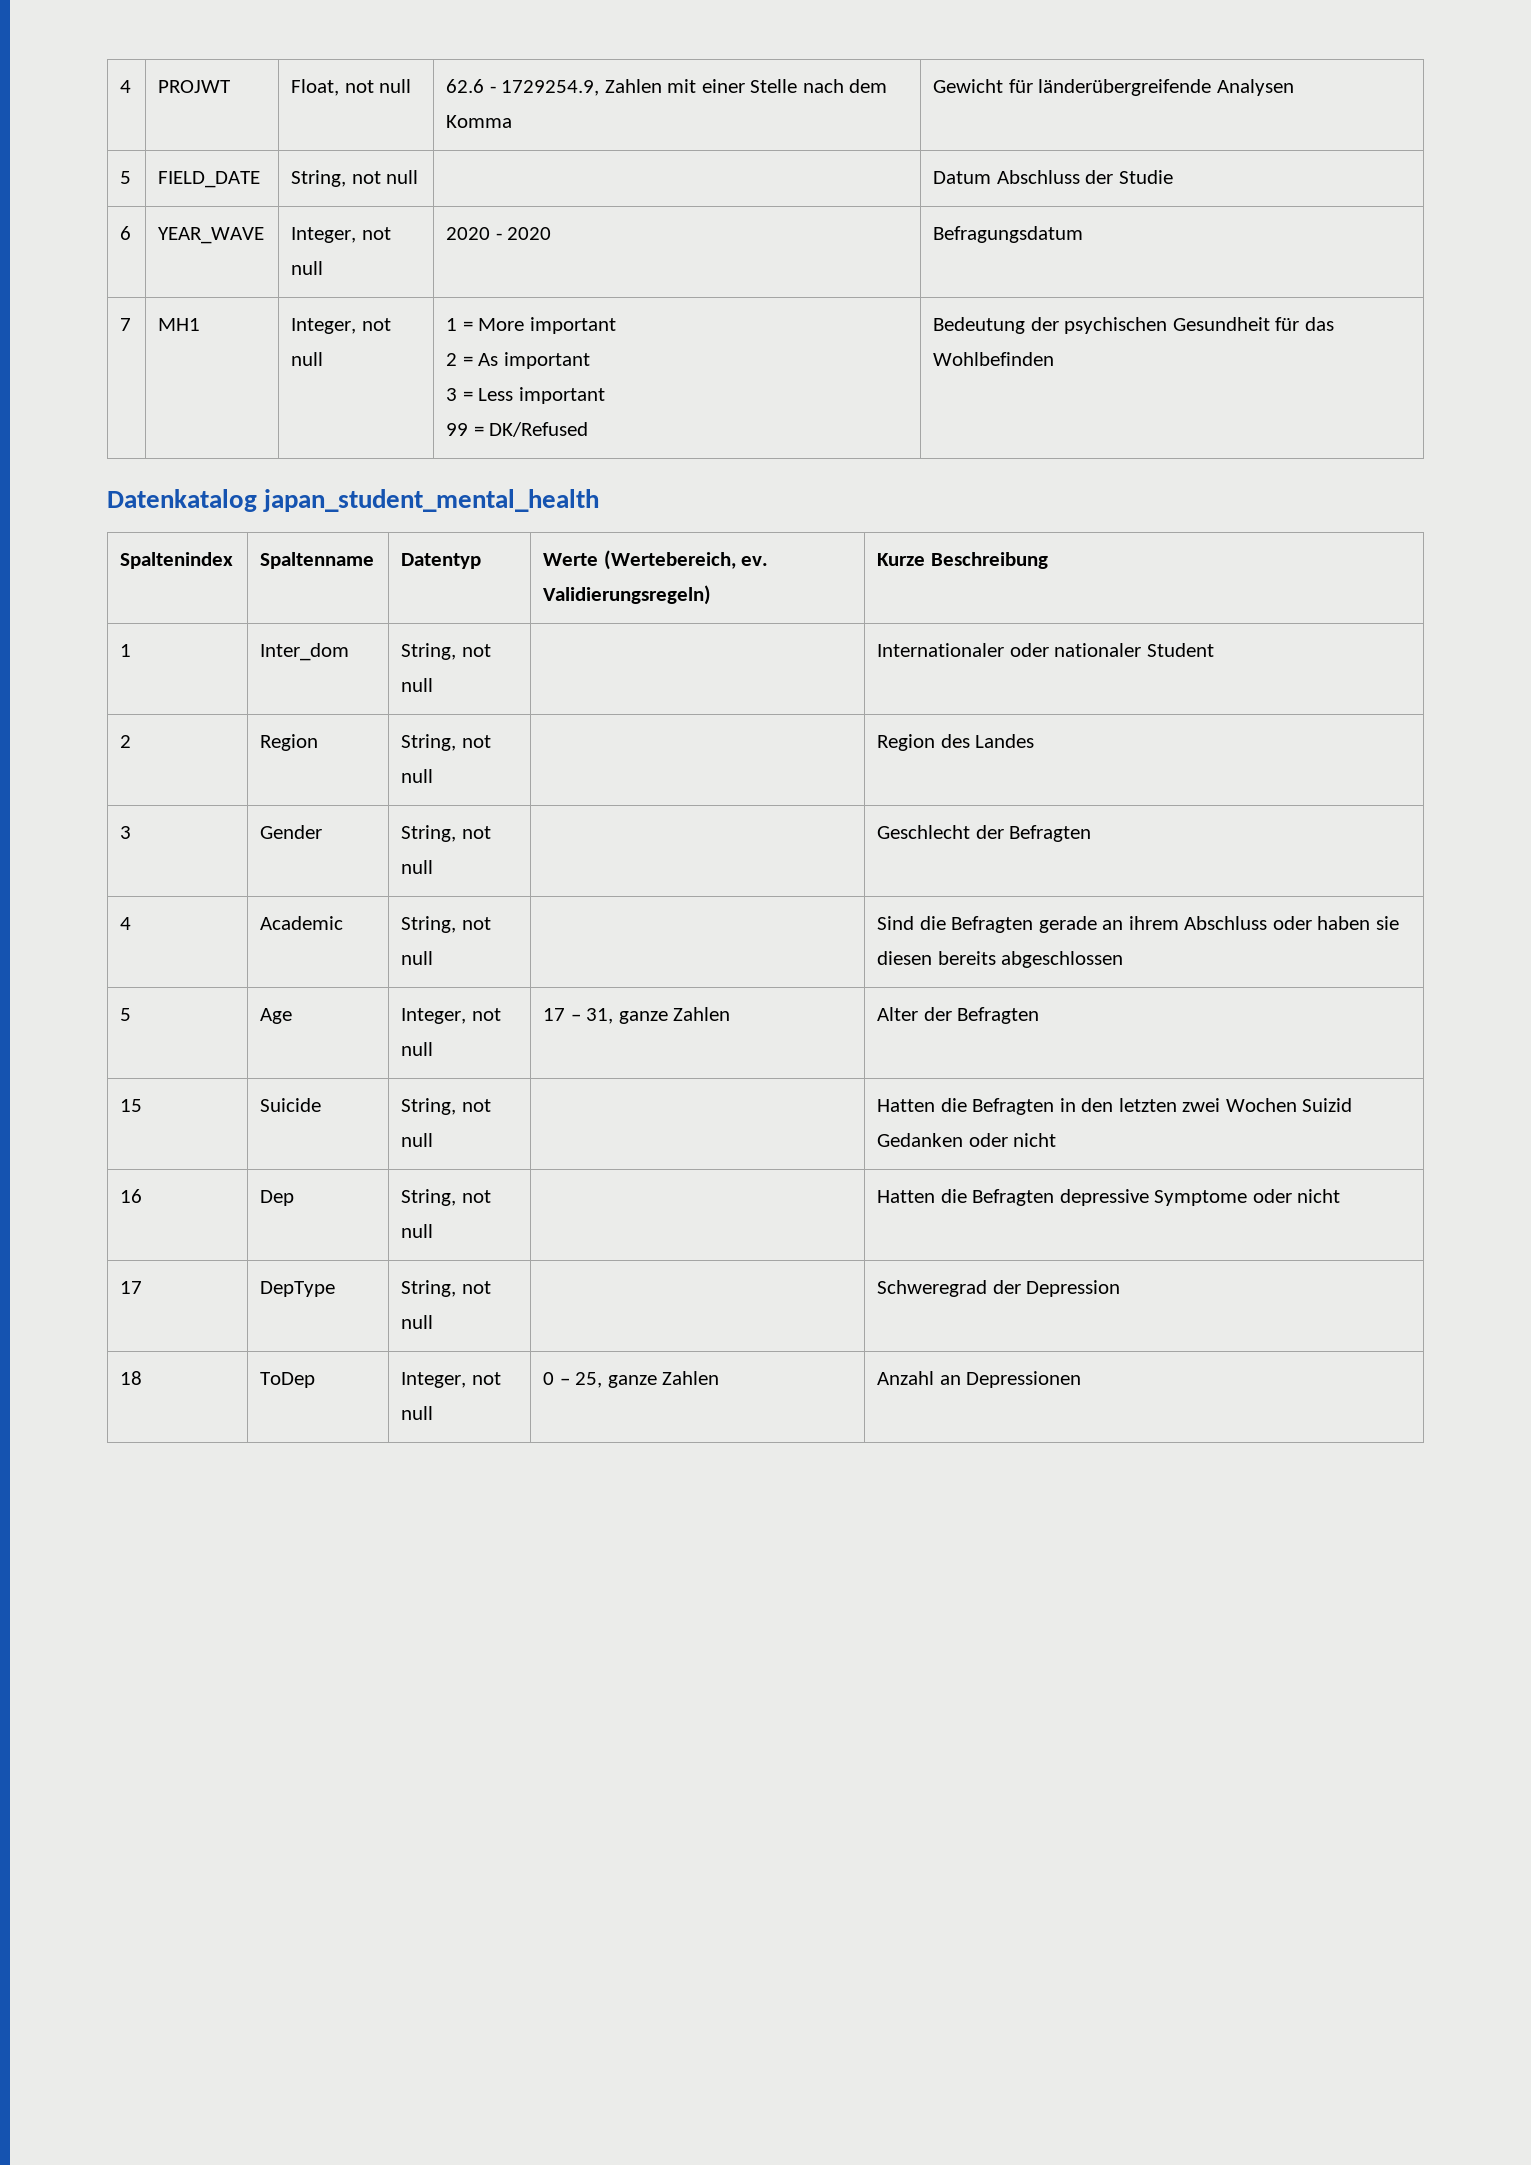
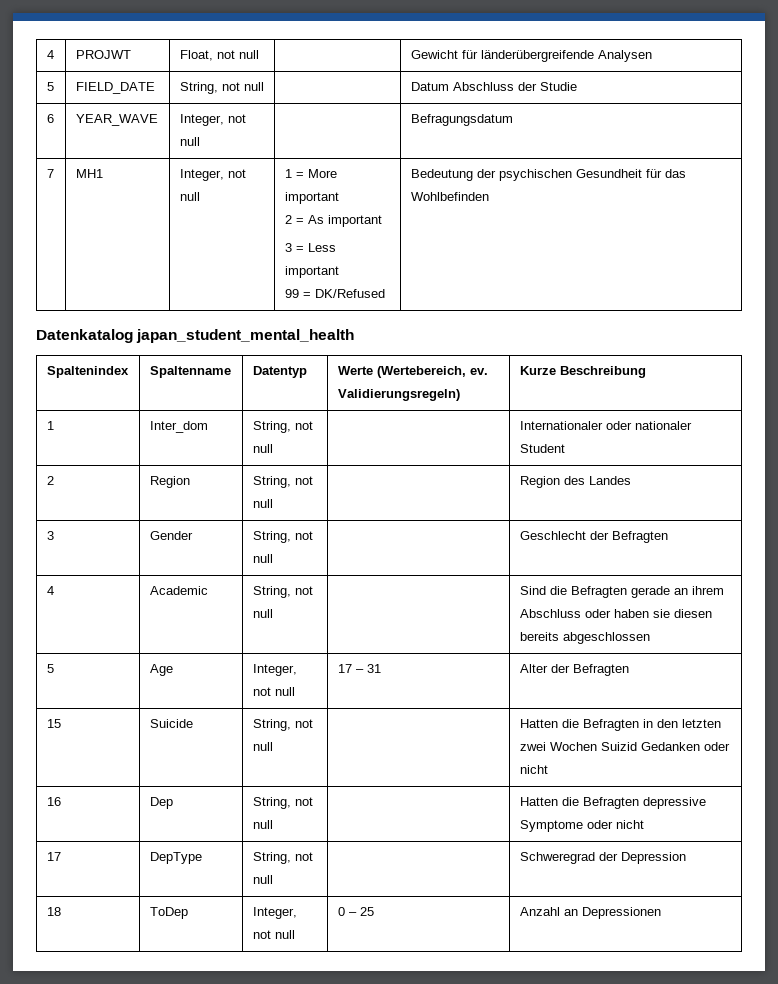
- 4 | PROJWT | Float, not null | 62.6 - 1729254.9, Zahlen mit einer Stelle nach dem Komma | Gewicht für länderübergreifende Analysen
+ 4 | PROJWT | Float, not null | | Gewicht für länderübergreifende Analysen
- 6 | YEAR_WAVE | Integer, not null | 2020 - 2020 | Befragungsdatum
+ 6 | YEAR_WAVE | Integer, not null | | Befragungsdatum
- 5 | Age | Integer, not null | 17 – 31, ganze Zahlen | Alter der Befragten
+ 5 | Age | Integer, not null | 17 – 31 | Alter der Befragten
- 18 | ToDep | Integer, not null | 0 – 25, ganze Zahlen | Anzahl an Depressionen
+ 18 | ToDep | Integer, not null | 0 – 25 | Anzahl an Depressionen

